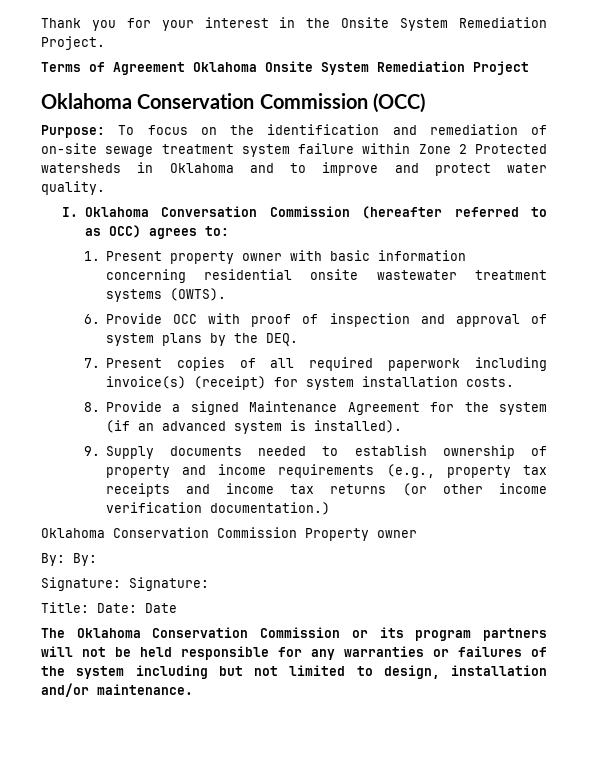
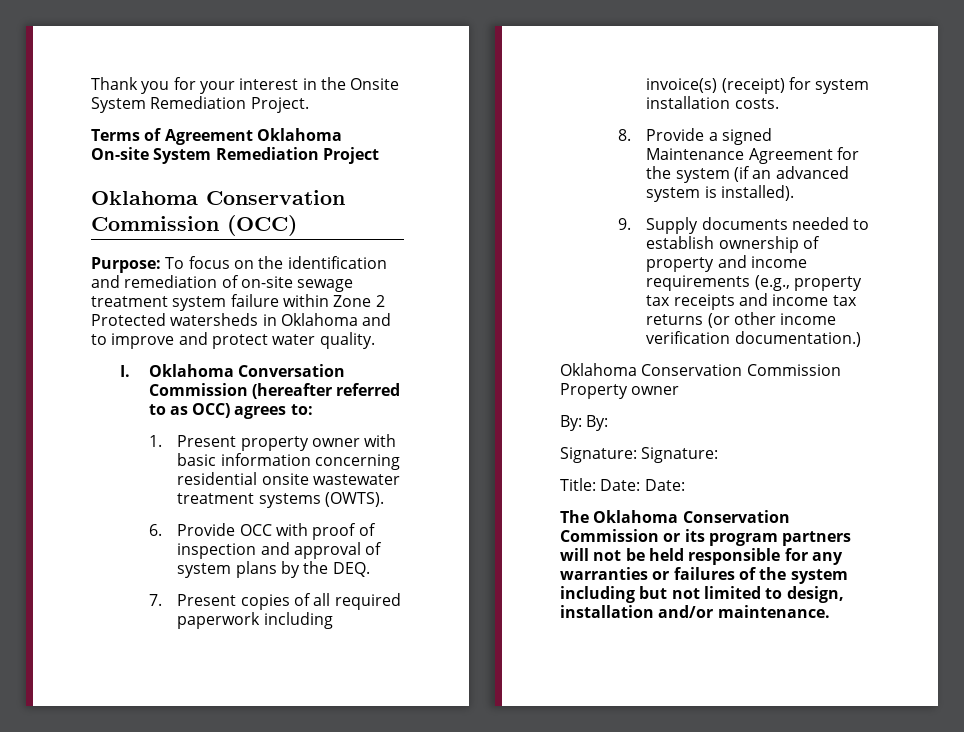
- Terms of Agreement Oklahoma Onsite System Remediation Project
+ Terms of Agreement Oklahoma On-site System Remediation Project
- Title: Date: Date
+ Title: Date: Date:

